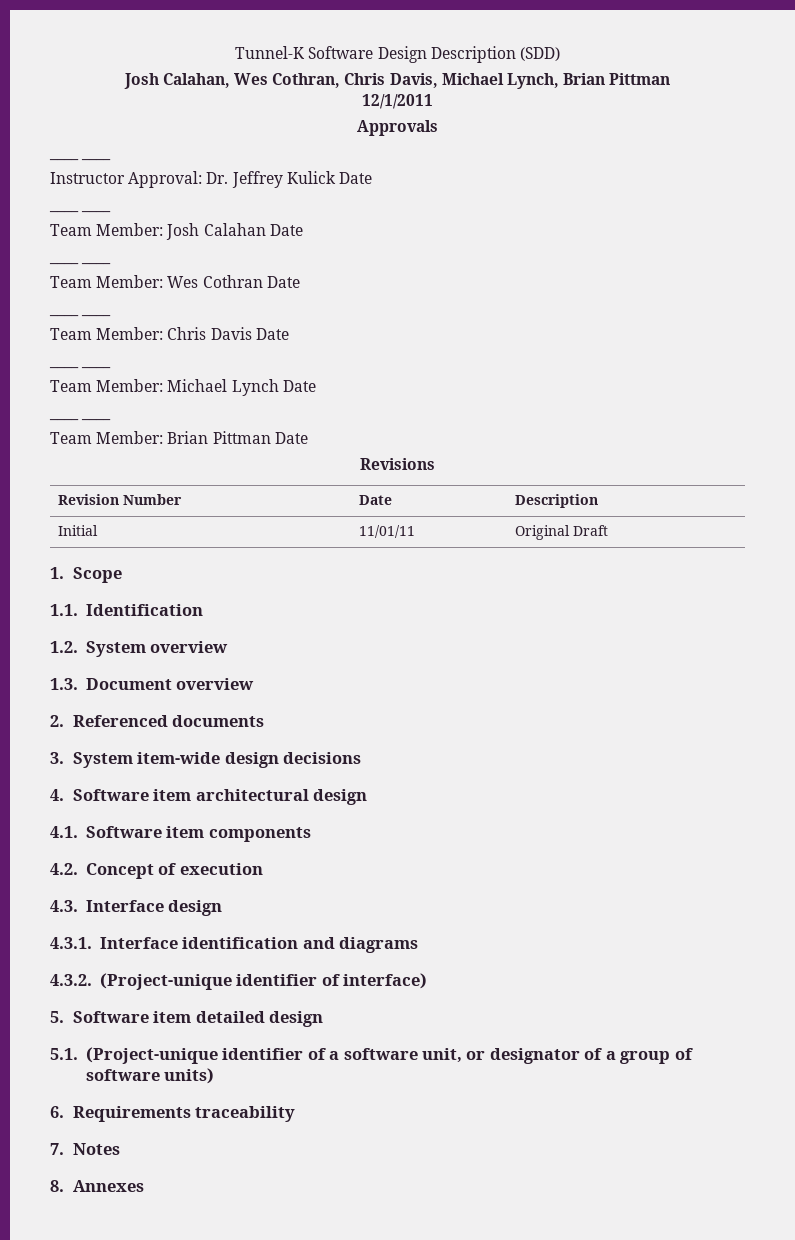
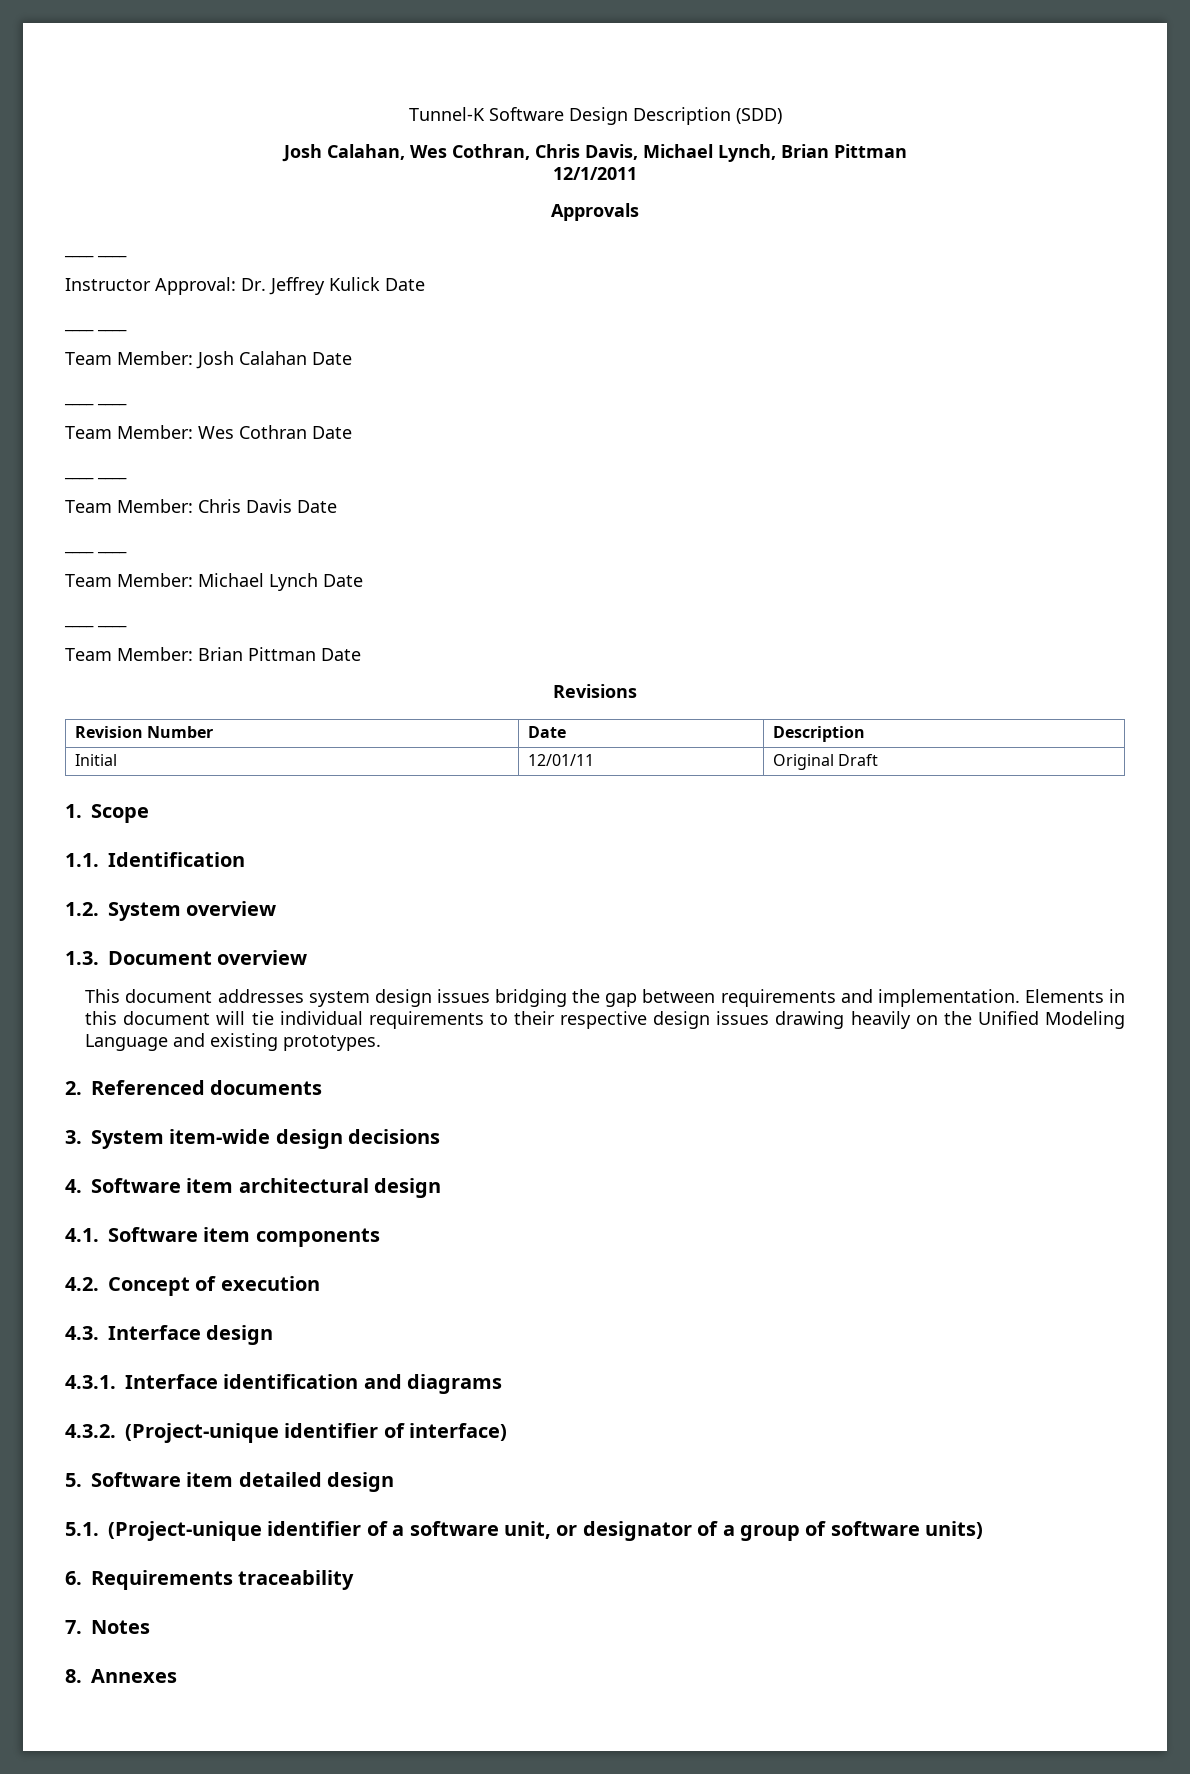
- Initial | 11/01/11 | Original Draft
+ Initial | 12/01/11 | Original Draft
+ This document addresses system design issues bridging the gap between requirements and implementation. Elements in this document will tie individual requirements to their respective design issues drawing heavily on the Unified Modeling Language and existing prototypes.

